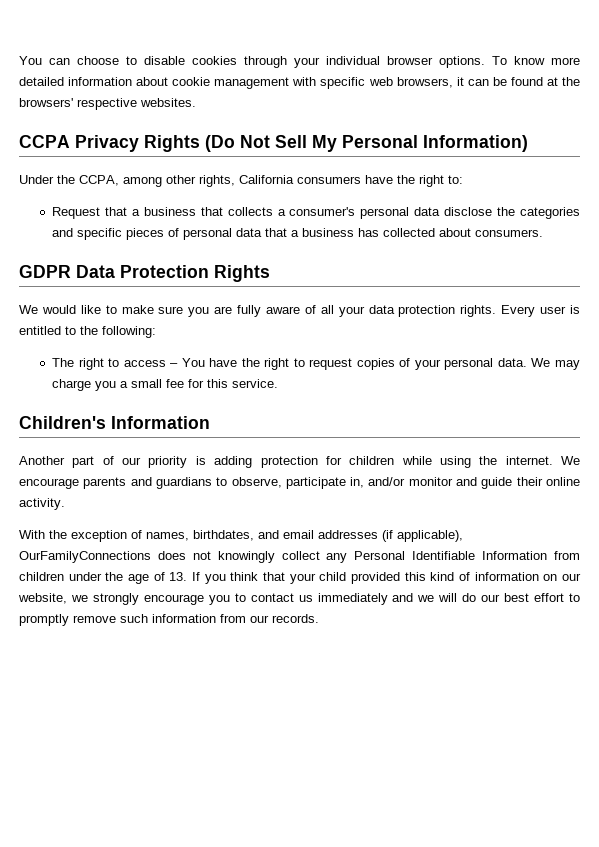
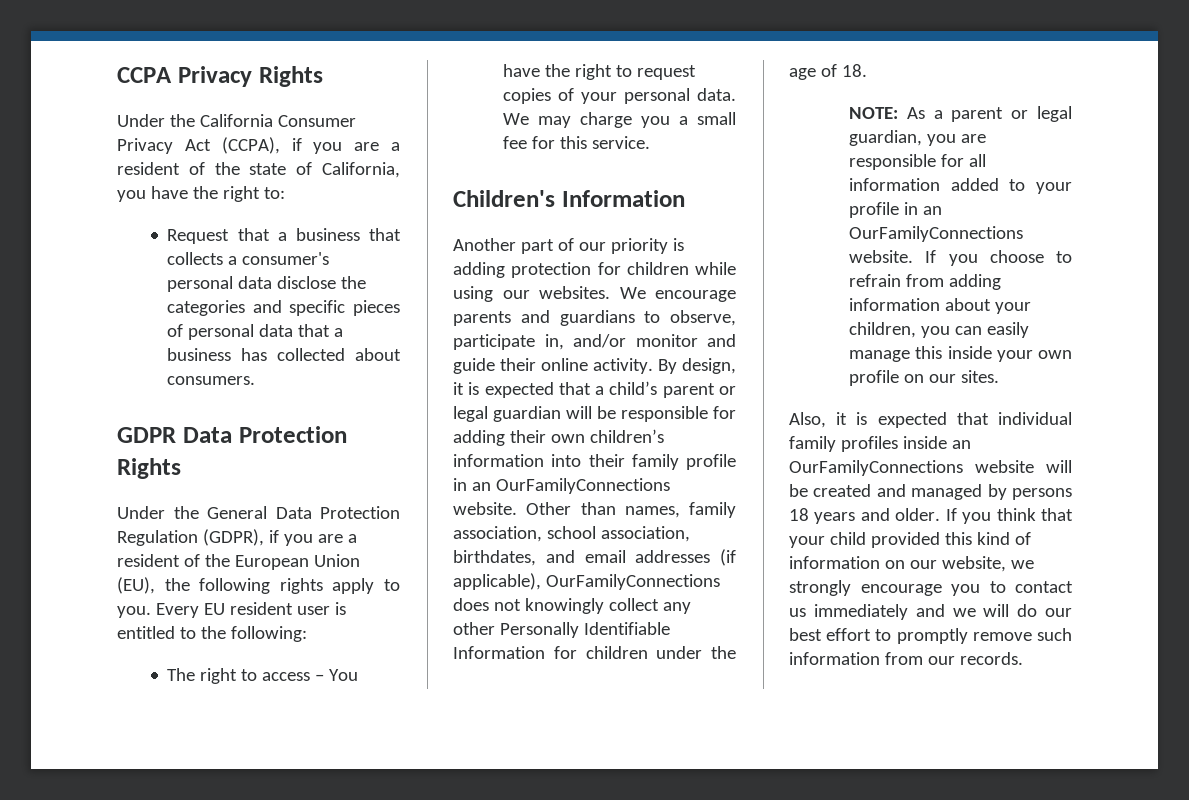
- You can choose to disable cookies through your individual browser options. To know more detailed information about cookie management with specific web browsers, it can be found at the browsers' respective websites.
- CCPA Privacy Rights (Do Not Sell My Personal Information)
- Under the CCPA, among other rights, California consumers have the right to:
+ CCPA Privacy Rights
+ Under the California Consumer Privacy Act (CCPA), if you are a resident of the state of California, you have the right to:
- We would like to make sure you are fully aware of all your data protection rights. Every user is entitled to the following:
+ Under the General Data Protection Regulation (GDPR), if you are a resident of the European Union (EU), the following rights apply to you. Every EU resident user is entitled to the following:
- Another part of our priority is adding protection for children while using the internet.
+ Another part of our priority is adding protection for children while using our websites.
- We encourage parents and guardians to observe, participate in, and/or monitor and guide their online activity.
- With the exception of names, birthdates, and email addresses (if applicable), OurFamilyConnections does not knowingly collect any Personal Identifiable Information from children under the age of 13. If you think that your child provided this kind of information on our website, we strongly encourage you to contact us immediately and we will do our best effort to promptly remove such information from our records.
+ We encourage parents and guardians to observe, participate in, and/or monitor and guide their online activity. By design, it is expected that a child’s parent or legal guardian will be responsible for adding their own children’s information into their family profile in an OurFamilyConnections website. Other than names, family association, school association, birthdates, and email addresses (if applicable), OurFamilyConnections does not knowingly collect any other Personally Identifiable Information for children under the age of 18.
+ NOTE: As a parent or legal guardian, you are responsible for all information added to your profile in an OurFamilyConnections website. If you choose to refrain from adding information about your children, you can easily manage this inside your own profile on our sites.
+ Also, it is expected that individual family profiles inside an OurFamilyConnections website will be created and managed by persons 18 years and older. If you think that your child provided this kind of information on our website, we strongly encourage you to contact us immediately and we will do our best effort to promptly remove such information from our records.

